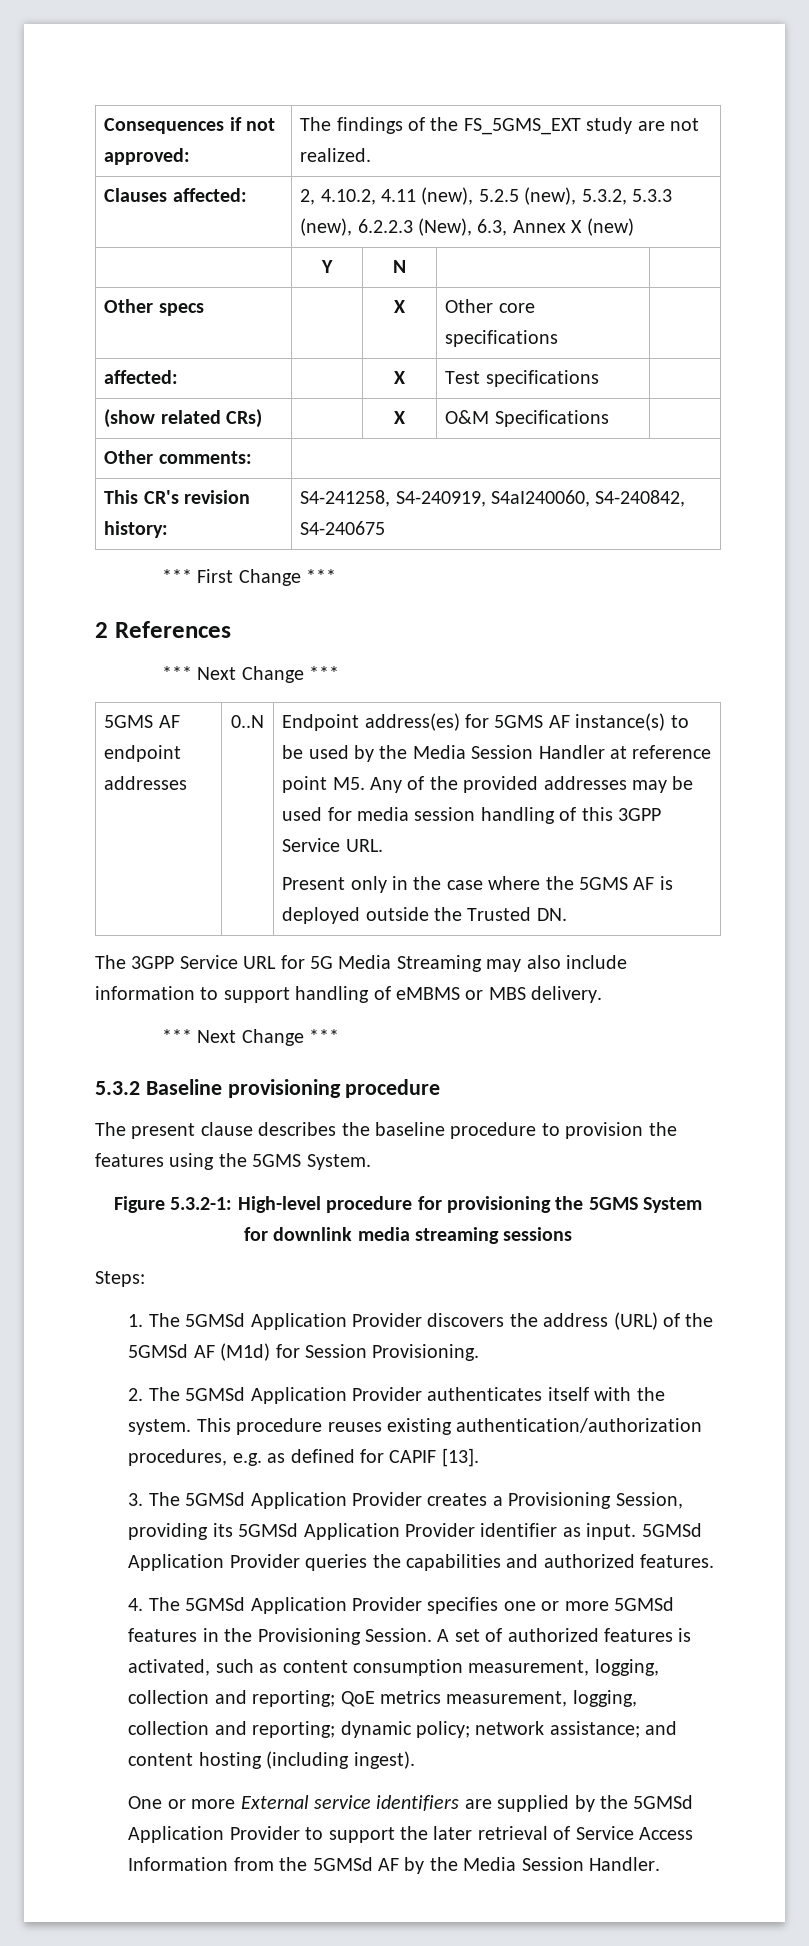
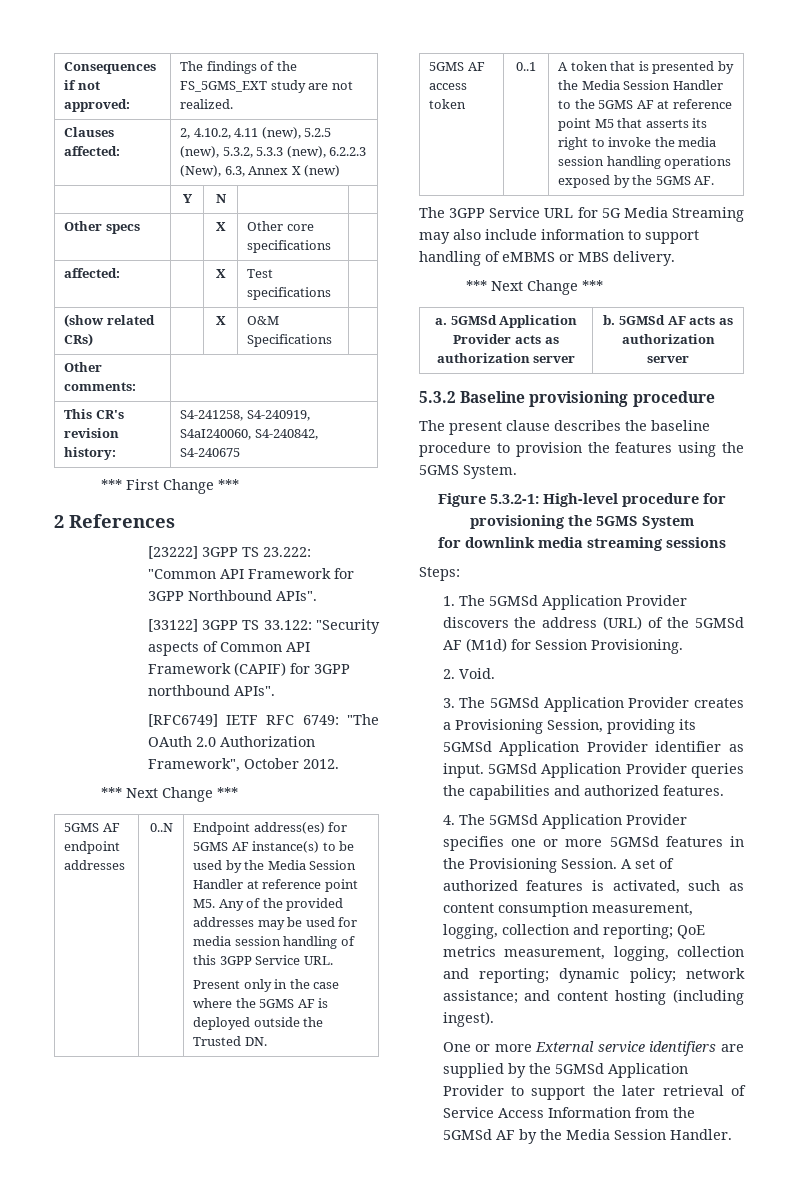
+ [23222] 3GPP TS 23.222: "Common API Framework for 3GPP Northbound APIs".
+ [33122] 3GPP TS 33.122: "Security aspects of Common API Framework (CAPIF) for 3GPP northbound APIs".
+ [RFC6749] IETF RFC 6749: "The OAuth 2.0 Authorization Framework", October 2012.
+ 5GMS AF access token | 0..1 | A token that is presented by the Media Session Handler to the 5GMS AF at reference point M5 that asserts its right to invoke the media session handling operations exposed by the 5GMS AF.
+ a. 5GMSd Application Provider acts as authorization server | b. 5GMSd AF acts as authorization server
- 2. The 5GMSd Application Provider authenticates itself with the system. This procedure reuses existing authentication/authorization procedures, e.g. as defined for CAPIF [13].
+ 2. Void.

